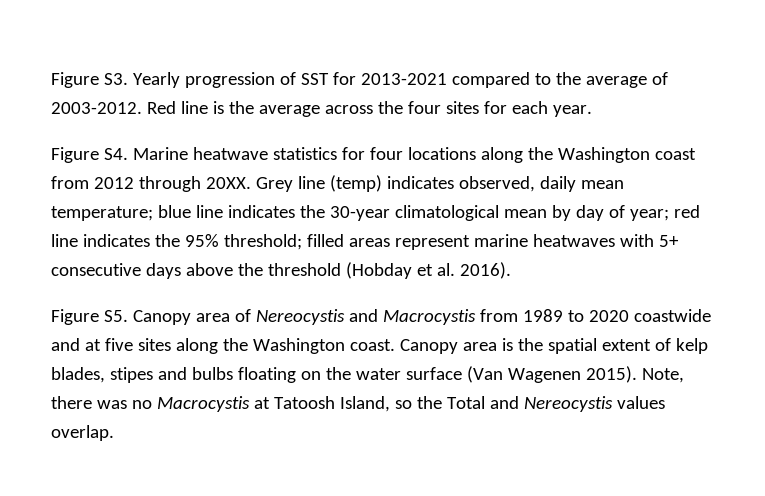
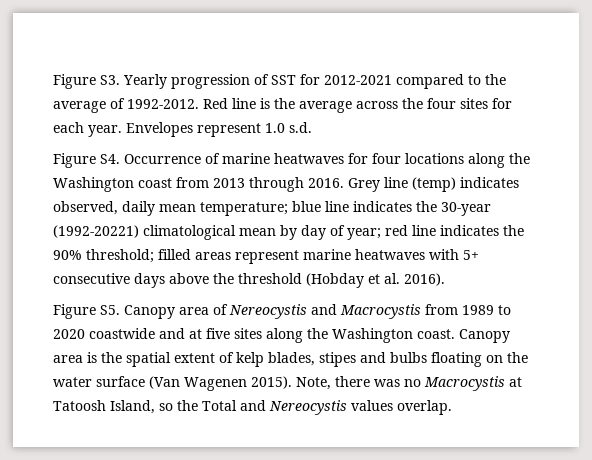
- Figure S3. Yearly progression of SST for 2013-2021 compared to the average of 2003-2012.
+ Figure S3. Yearly progression of SST for 2012-2021 compared to the average of 1992-2012.
- Red line is the average across the four sites for each year.
- Figure S4. Marine heatwave statistics for four locations along the Washington coast from 2012 through 20XX.
+ Red line is the average across the four sites for each year. Envelopes represent 1.0 s.d.
+ Figure S4. Occurrence of marine heatwaves for four locations along the Washington coast from 2013 through 2016.
- Grey line (temp) indicates observed, daily mean temperature; blue line indicates the 30-year climatological mean by day of year; red line indicates the 95% threshold; filled areas represent marine heatwaves with 5+ consecutive days above the threshold (Hobday et al. 2016).
+ Grey line (temp) indicates observed, daily mean temperature; blue line indicates the 30-year (1992-20221) climatological mean by day of year; red line indicates the 90% threshold; filled areas represent marine heatwaves with 5+ consecutive days above the threshold (Hobday et al. 2016).

